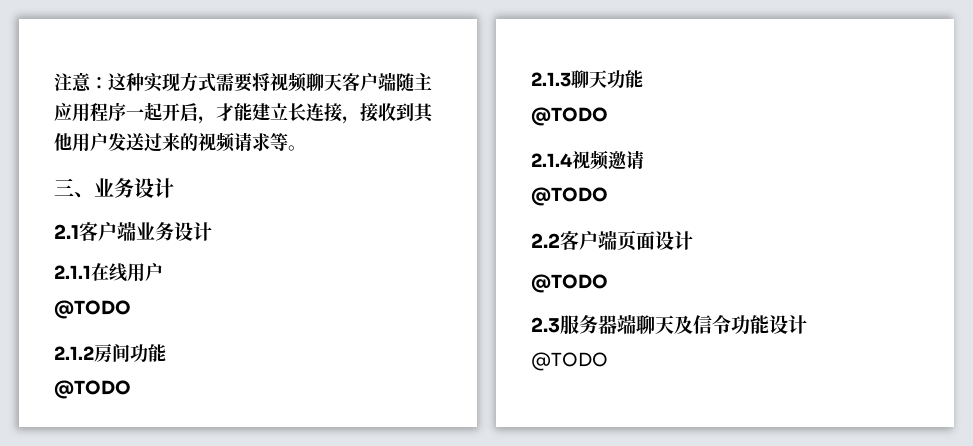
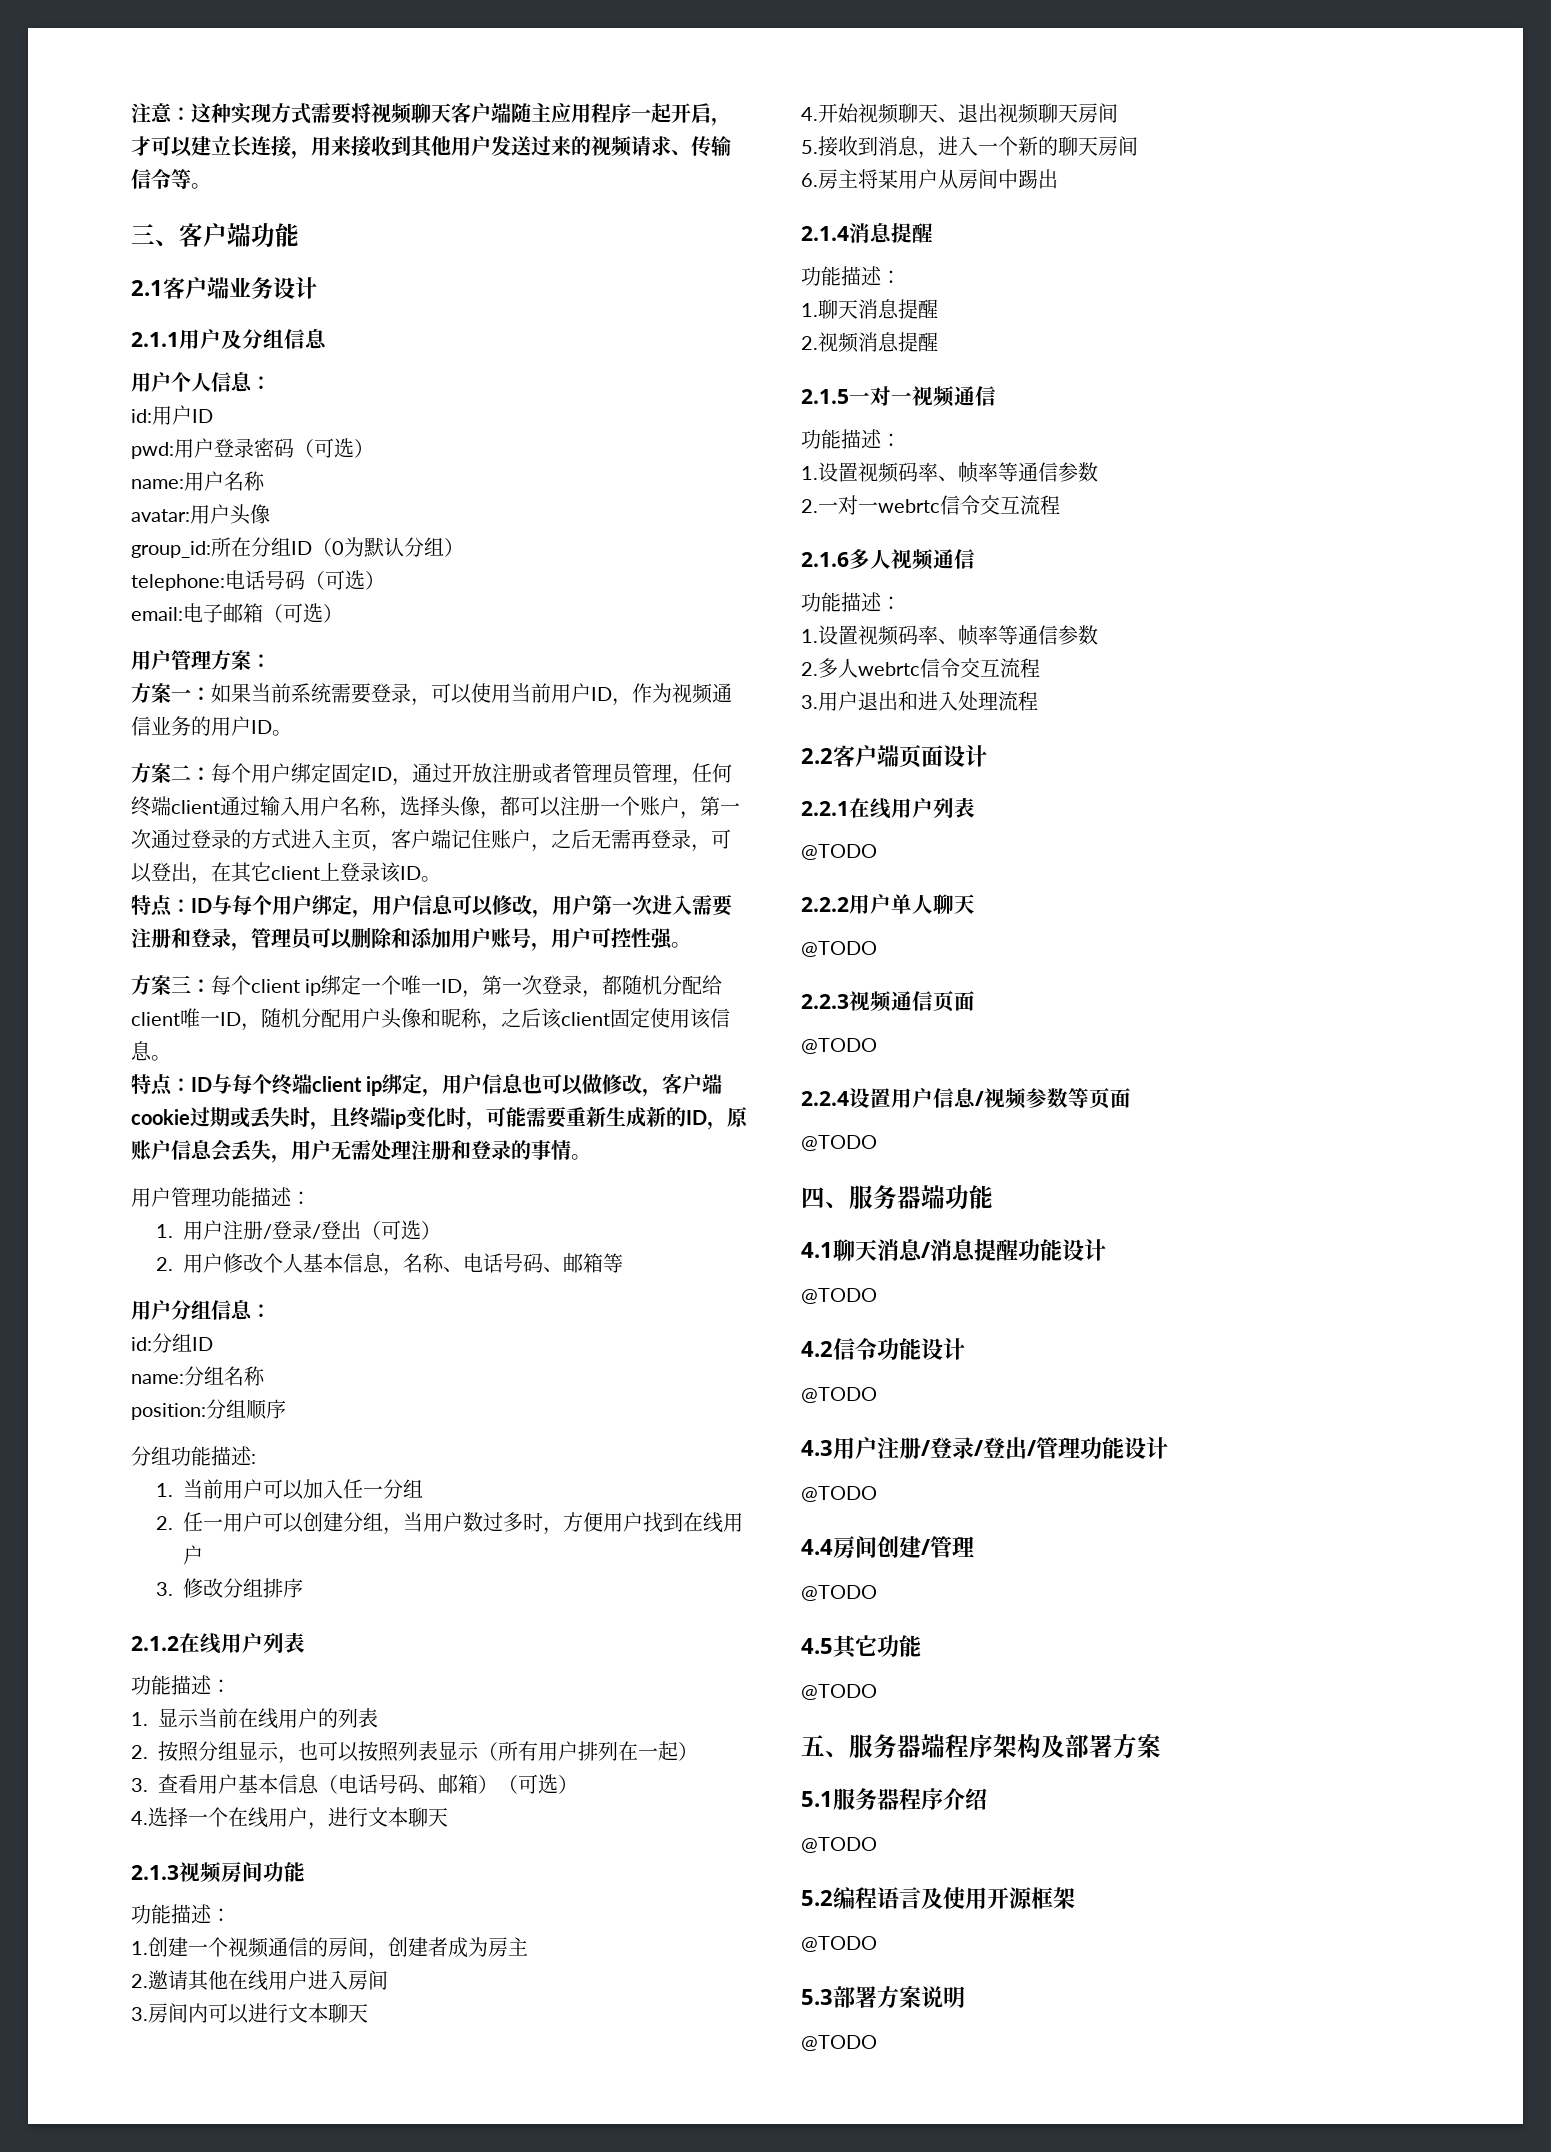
- 注意：这种实现方式需要将视频聊天客户端随主应用程序一起开启，才能建立长连接，接收到其他用户发送过来的视频请求等。
+ 注意：这种实现方式需要将视频聊天客户端随主应用程序一起开启，才可以建立长连接，用来接收到其他用户发送过来的视频请求、传输信令等。
- 三、业务设计
+ 三、客户端功能
- 2.1.1在线用户
- @TODO
- 2.1.2房间功能
- @TODO
- 2.1.3聊天功能
- @TODO
- 2.1.4视频邀请
- @TODO
+ 2.1.1用户及分组信息
+ 用户个人信息：
+ id:用户ID
+ pwd:用户登录密码（可选）
+ name:用户名称
+ avatar:用户头像
+ group_id:所在分组ID（0为默认分组）
+ telephone:电话号码（可选）
+ email:电子邮箱（可选）
+ 用户管理方案：
+ 方案一：如果当前系统需要登录，可以使用当前用户ID，作为视频通信业务的用户ID。
+ 方案二：每个用户绑定固定ID，通过开放注册或者管理员管理，任何终端client通过输入用户名称，选择头像，都可以注册一个账户，第一次通过登录的方式进入主页，客户端记住账户，之后无需再登录，可以登出，在其它client上登录该ID。
+ 特点：ID与每个用户绑定，用户信息可以修改，用户第一次进入需要注册和登录，管理员可以删除和添加用户账号，用户可控性强。
+ 方案三：每个client ip绑定一个唯一ID，第一次登录，都随机分配给client唯一ID，随机分配用户头像和昵称，之后该client固定使用该信息。
+ 特点：ID与每个终端client ip绑定，用户信息也可以做修改，客户端cookie过期或丢失时，且终端ip变化时，可能需要重新生成新的ID，原账户信息会丢失，用户无需处理注册和登录的事情。
+ 用户管理功能描述：
+ 1.用户注册/登录/登出（可选）
+ 2.用户修改个人基本信息，名称、电话号码、邮箱等
+ 用户分组信息：
+ id:分组ID
+ name:分组名称
+ position:分组顺序
+ 分组功能描述:
+ 1.当前用户可以加入任一分组
+ 2.任一用户可以创建分组，当用户数过多时，方便用户找到在线用户
+ 3.修改分组排序
+ 2.1.2在线用户列表
+ 功能描述：
+ 1.显示当前在线用户的列表
+ 2.按照分组显示，也可以按照列表显示（所有用户排列在一起）
+ 3.查看用户基本信息（电话号码、邮箱）（可选）
+ 4.选择一个在线用户，进行文本聊天
+ 2.1.3视频房间功能
+ 功能描述：
+ 1.创建一个视频通信的房间，创建者成为房主
+ 2.邀请其他在线用户进入房间
+ 3.房间内可以进行文本聊天
+ 4.开始视频聊天、退出视频聊天房间
+ 5.接收到消息，进入一个新的聊天房间
+ 6.房主将某用户从房间中踢出
+ 2.1.4消息提醒
+ 功能描述：
+ 1.聊天消息提醒
+ 2.视频消息提醒
+ 2.1.5一对一视频通信
+ 功能描述：
+ 1.设置视频码率、帧率等通信参数
+ 2.一对一webrtc信令交互流程
+ 2.1.6多人视频通信
+ 功能描述：
+ 1.设置视频码率、帧率等通信参数
+ 2.多人webrtc信令交互流程
+ 3.用户退出和进入处理流程
  2.2客户端页面设计
+ 2.2.1在线用户列表
  @TODO
- 2.3服务器端聊天及信令功能设计
+ 2.2.2用户单人聊天
+ @TODO
+ 2.2.3视频通信页面
+ @TODO
+ 2.2.4设置用户信息/视频参数等页面
+ @TODO
+ 四、服务器端功能
+ 4.1聊天消息/消息提醒功能设计
+ @TODO
+ 4.2信令功能设计
+ @TODO
+ 4.3用户注册/登录/登出/管理功能设计
+ @TODO
+ 4.4房间创建/管理
+ @TODO
+ 4.5其它功能
+ @TODO
+ 五、服务器端程序架构及部署方案
+ 5.1服务器程序介绍
+ @TODO
+ 5.2编程语言及使用开源框架
+ @TODO
+ 5.3部署方案说明

